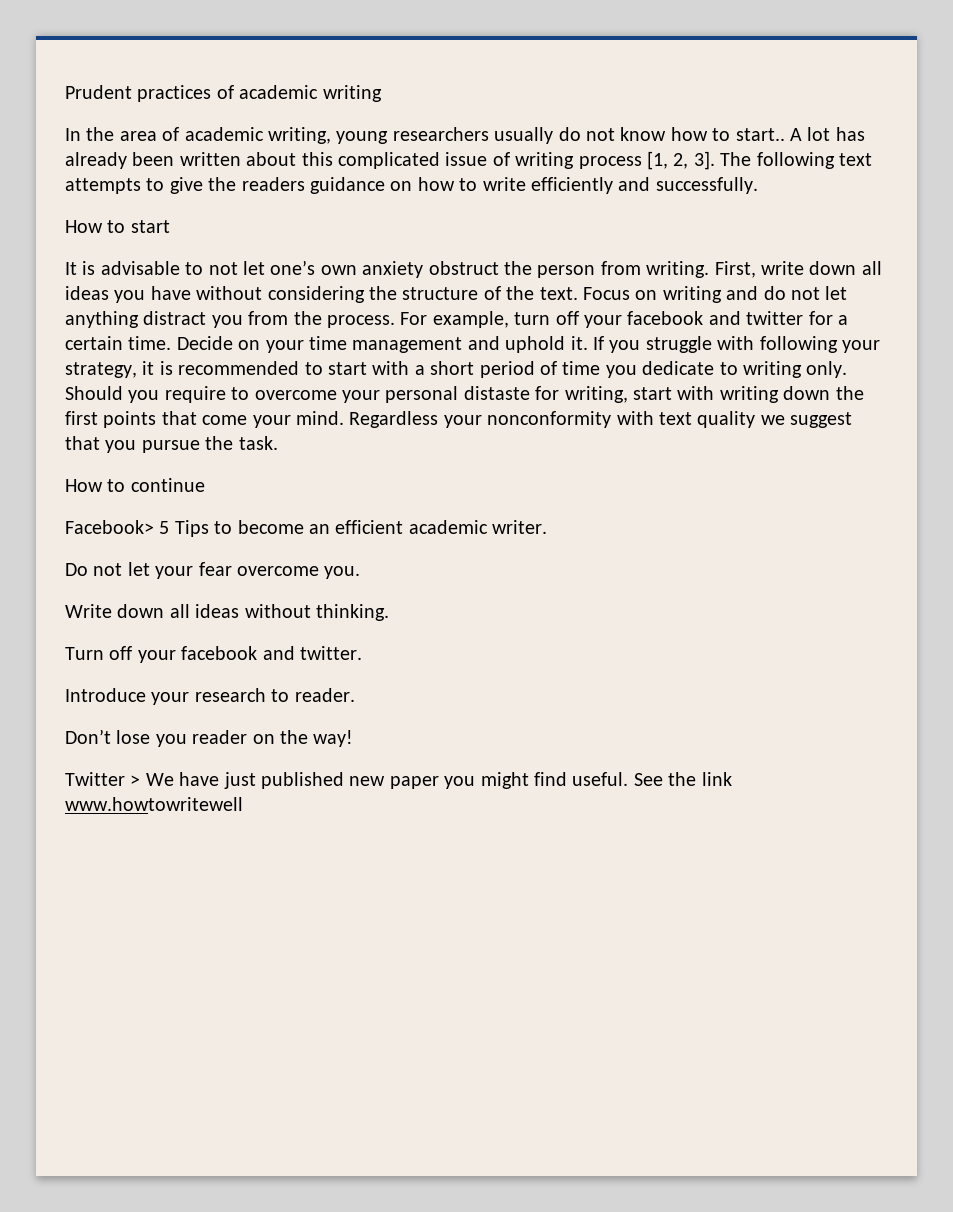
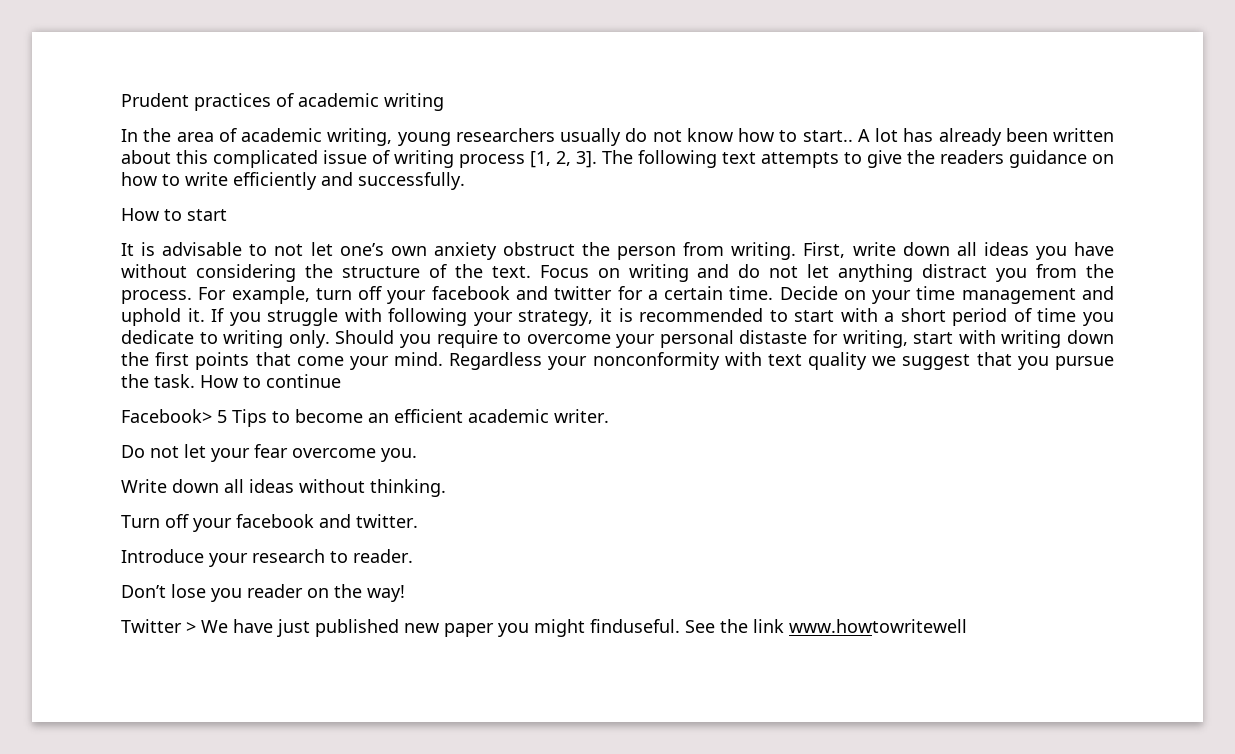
- Regardless your nonconformity with text quality we suggest that you pursue the task.
- How to continue
+ Regardless your nonconformity with text quality we suggest that you pursue the task. How to continue
- Twitter > We have just published new paper you might find useful.
+ Twitter > We have just published new paper you might finduseful.

